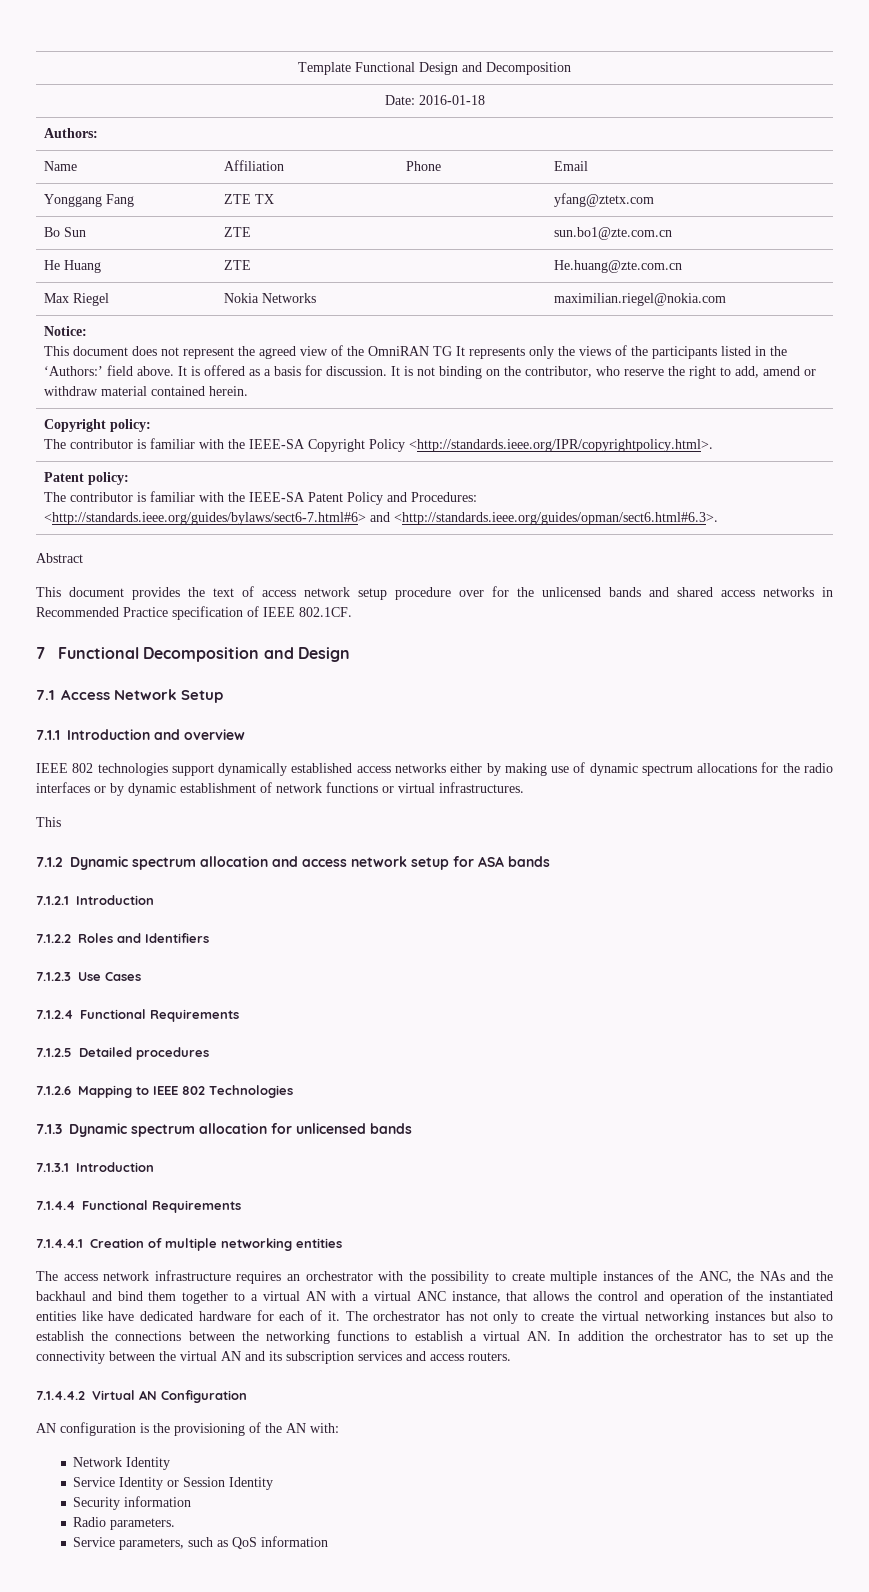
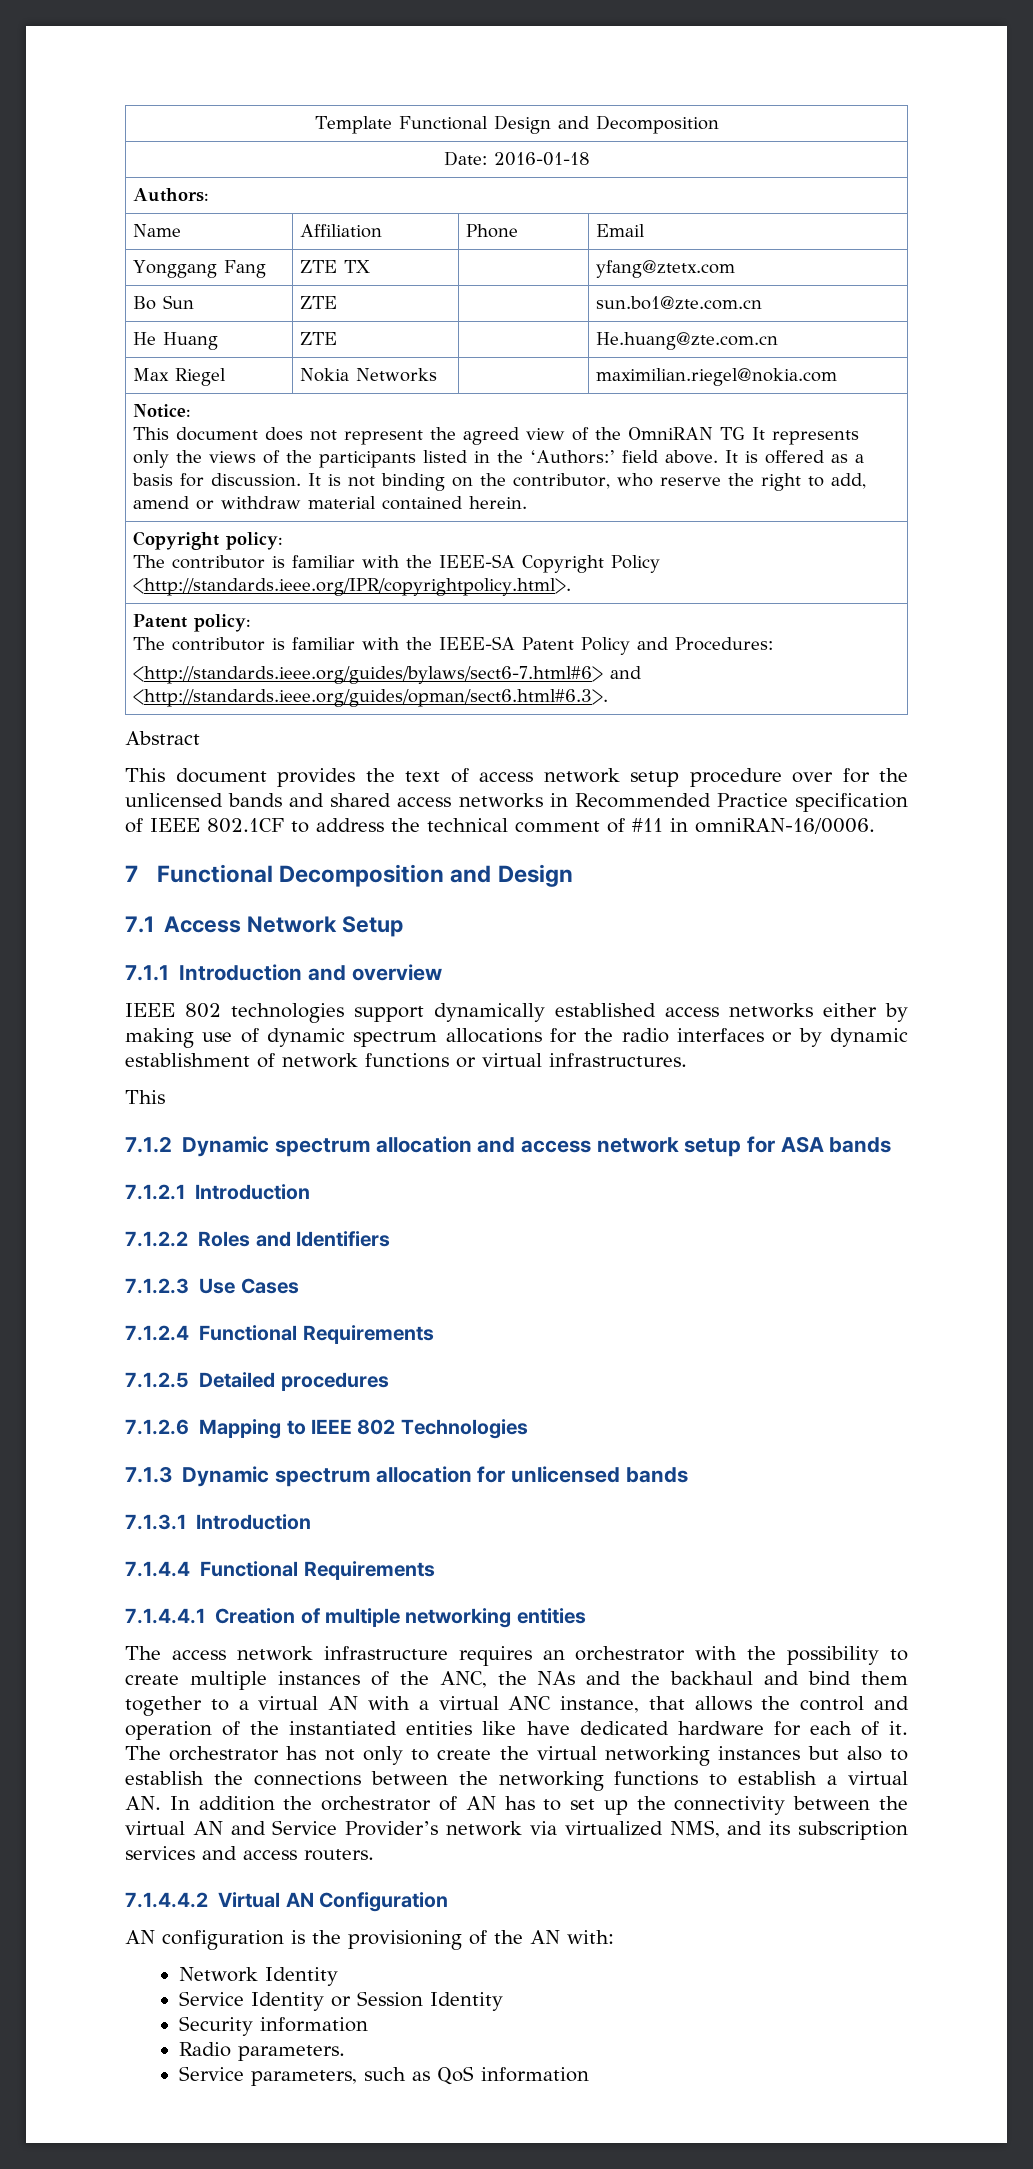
- This document provides the text of access network setup procedure over for the unlicensed bands and shared access networks in Recommended Practice specification of IEEE 802.1CF.
+ This document provides the text of access network setup procedure over for the unlicensed bands and shared access networks in Recommended Practice specification of IEEE 802.1CF to address the technical comment of #11 in omniRAN-16/0006.
- The orchestrator has not only to create the virtual networking instances but also to establish the connections between the networking functions to establish a virtual AN. In addition the orchestrator has to set up the connectivity between the virtual AN and its subscription services and access routers.
+ The orchestrator has not only to create the virtual networking instances but also to establish the connections between the networking functions to establish a virtual AN. In addition the orchestrator of AN has to set up the connectivity between the virtual AN and Service Provider’s network via virtualized NMS, and its subscription services and access routers.

